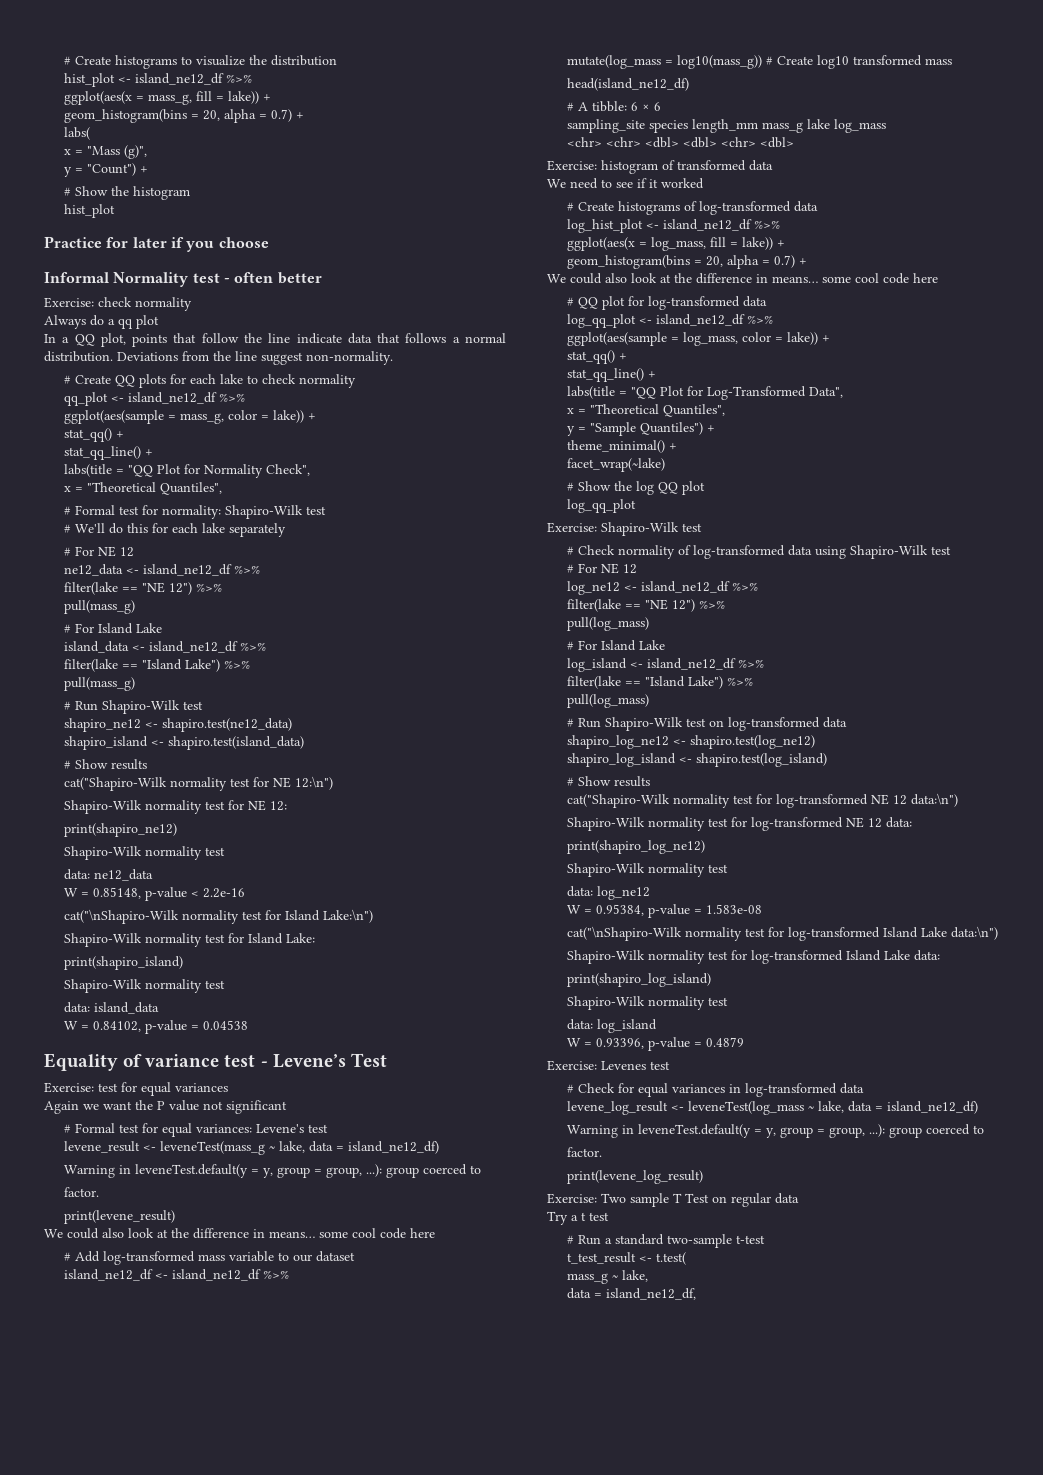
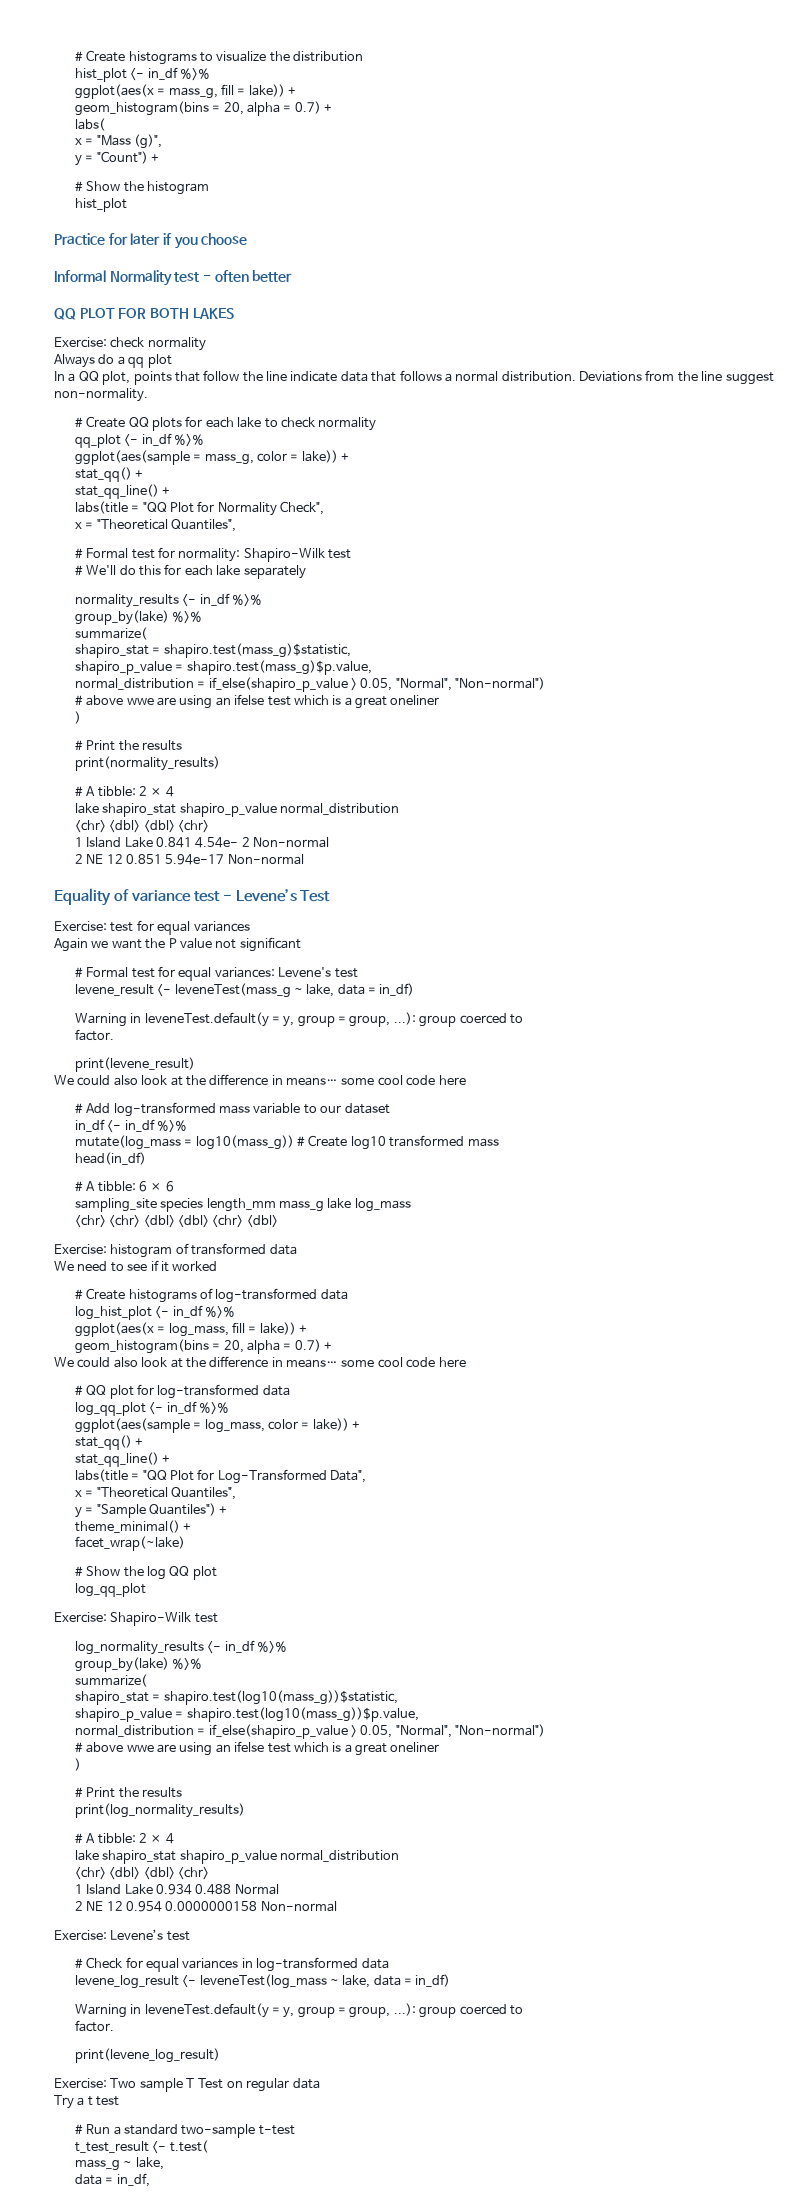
- hist_plot <- island_ne12_df %>%
+ hist_plot <- in_df %>%
+ QQ PLOT FOR BOTH LAKES
- qq_plot <- island_ne12_df %>%
+ qq_plot <- in_df %>%
  # We'll do this for each lake separately
- # For NE 12
- ne12_data <- island_ne12_df %>%
- filter(lake == "NE 12") %>%
- pull(mass_g)
- # For Island Lake
- island_data <- island_ne12_df %>%
- filter(lake == "Island Lake") %>%
- pull(mass_g)
- # Run Shapiro-Wilk test
- shapiro_ne12 <- shapiro.test(ne12_data)
- shapiro_island <- shapiro.test(island_data)
- # Show results
- cat("Shapiro-Wilk normality test for NE 12:\n")
- Shapiro-Wilk normality test for NE 12:
- print(shapiro_ne12)
- Shapiro-Wilk normality test
- data: ne12_data
- W = 0.85148, p-value < 2.2e-16
- cat("\nShapiro-Wilk normality test for Island Lake:\n")
- Shapiro-Wilk normality test for Island Lake:
- print(shapiro_island)
- Shapiro-Wilk normality test
- data: island_data
- W = 0.84102, p-value = 0.04538
+ normality_results <- in_df %>%
+ group_by(lake) %>%
+ summarize(
+ shapiro_stat = shapiro.test(mass_g)$statistic,
+ shapiro_p_value = shapiro.test(mass_g)$p.value,
+ normal_distribution = if_else(shapiro_p_value > 0.05, "Normal", "Non-normal")
+ # above wwe are using an ifelse test which is a great oneliner
+ )
+ # Print the results
+ print(normality_results)
+ # A tibble: 2 × 4
+ lake shapiro_stat shapiro_p_value normal_distribution
+ <chr> <dbl> <dbl> <chr>
+ 1 Island Lake 0.841 4.54e- 2 Non-normal
+ 2 NE 12 0.851 5.94e-17 Non-normal
- levene_result <- leveneTest(mass_g ~ lake, data = island_ne12_df)
+ levene_result <- leveneTest(mass_g ~ lake, data = in_df)
- island_ne12_df <- island_ne12_df %>%
+ in_df <- in_df %>%
- head(island_ne12_df)
+ head(in_df)
- log_hist_plot <- island_ne12_df %>%
+ log_hist_plot <- in_df %>%
- log_qq_plot <- island_ne12_df %>%
+ log_qq_plot <- in_df %>%
- # Check normality of log-transformed data using Shapiro-Wilk test
- # For NE 12
- log_ne12 <- island_ne12_df %>%
- filter(lake == "NE 12") %>%
- pull(log_mass)
- # For Island Lake
- log_island <- island_ne12_df %>%
- filter(lake == "Island Lake") %>%
- pull(log_mass)
- # Run Shapiro-Wilk test on log-transformed data
- shapiro_log_ne12 <- shapiro.test(log_ne12)
- shapiro_log_island <- shapiro.test(log_island)
- # Show results
- cat("Shapiro-Wilk normality test for log-transformed NE 12 data:\n")
- Shapiro-Wilk normality test for log-transformed NE 12 data:
- print(shapiro_log_ne12)
- Shapiro-Wilk normality test
- data: log_ne12
- W = 0.95384, p-value = 1.583e-08
- cat("\nShapiro-Wilk normality test for log-transformed Island Lake data:\n")
- Shapiro-Wilk normality test for log-transformed Island Lake data:
- print(shapiro_log_island)
- Shapiro-Wilk normality test
- data: log_island
- W = 0.93396, p-value = 0.4879
- Exercise: Levenes test
+ log_normality_results <- in_df %>%
+ group_by(lake) %>%
+ summarize(
+ shapiro_stat = shapiro.test(log10(mass_g))$statistic,
+ shapiro_p_value = shapiro.test(log10(mass_g))$p.value,
+ normal_distribution = if_else(shapiro_p_value > 0.05, "Normal", "Non-normal")
+ # above wwe are using an ifelse test which is a great oneliner
+ )
+ # Print the results
+ print(log_normality_results)
+ # A tibble: 2 × 4
+ lake shapiro_stat shapiro_p_value normal_distribution
+ <chr> <dbl> <dbl> <chr>
+ 1 Island Lake 0.934 0.488 Normal
+ 2 NE 12 0.954 0.0000000158 Non-normal
+ Exercise: Levene’s test
- levene_log_result <- leveneTest(log_mass ~ lake, data = island_ne12_df)
+ levene_log_result <- leveneTest(log_mass ~ lake, data = in_df)
- data = island_ne12_df,
+ data = in_df,

